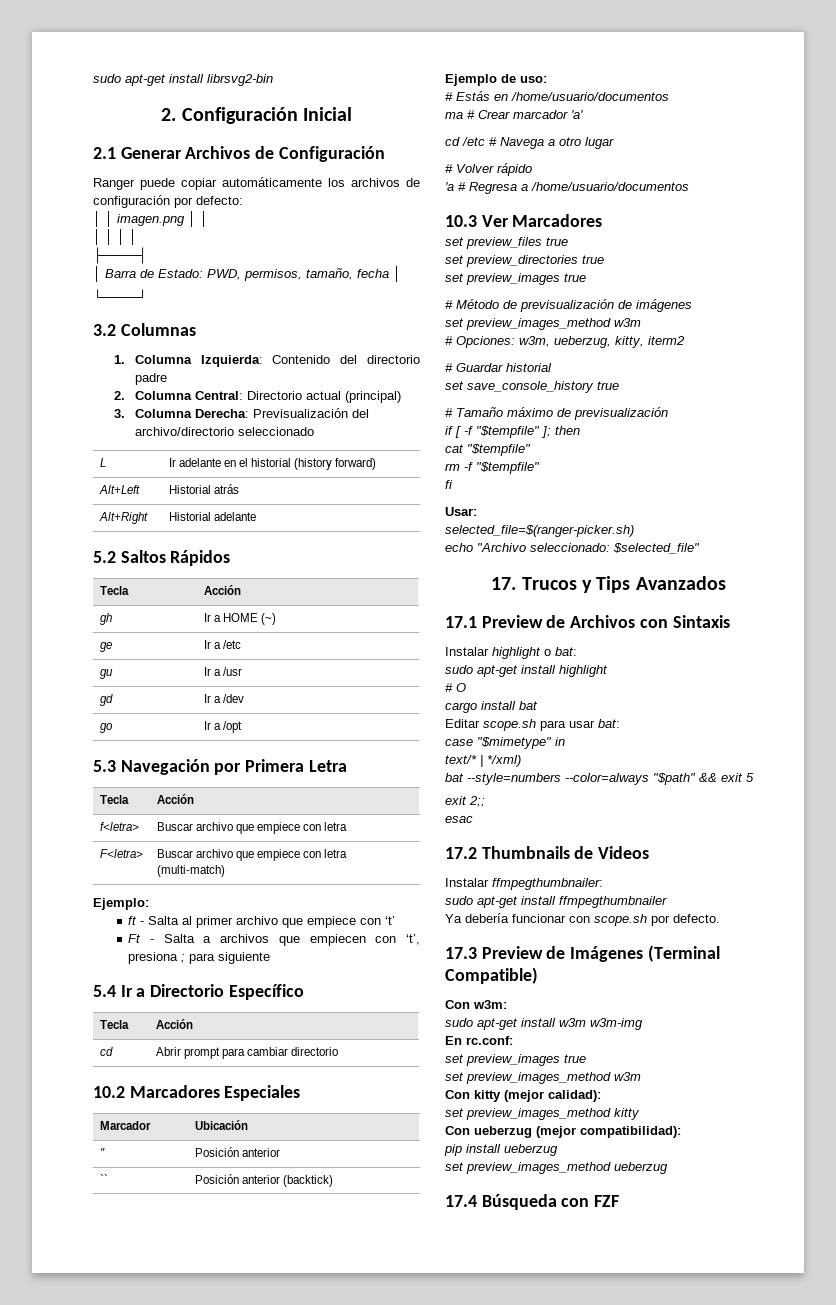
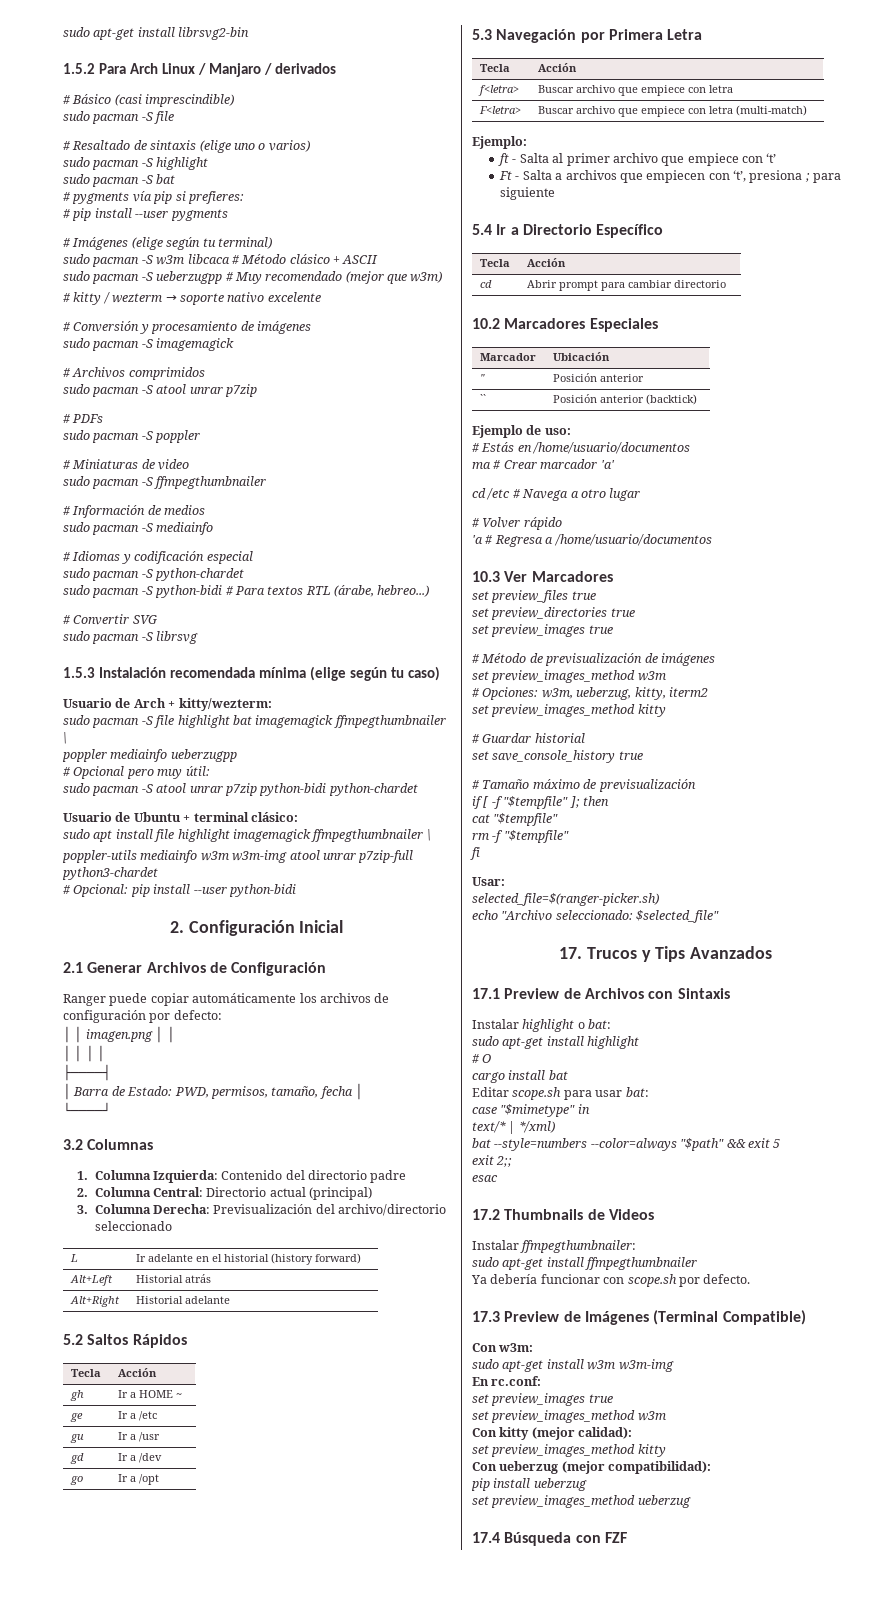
+ 1.5.2 Para Arch Linux / Manjaro / derivados
+ # Básico (casi imprescindible)
+ sudo pacman -S file
+ # Resaltado de sintaxis (elige uno o varios)
+ sudo pacman -S highlight
+ sudo pacman -S bat
+ # pygments vía pip si prefieres:
+ # pip install --user pygments
+ # Imágenes (elige según tu terminal)
+ sudo pacman -S w3m libcaca # Método clásico + ASCII
+ sudo pacman -S ueberzugpp # Muy recomendado (mejor que w3m)
+ # kitty / wezterm → soporte nativo excelente
+ # Conversión y procesamiento de imágenes
+ sudo pacman -S imagemagick
+ # Archivos comprimidos
+ sudo pacman -S atool unrar p7zip
+ # PDFs
+ sudo pacman -S poppler
+ # Miniaturas de video
+ sudo pacman -S ffmpegthumbnailer
+ # Información de medios
+ sudo pacman -S mediainfo
+ # Idiomas y codificación especial
+ sudo pacman -S python-chardet
+ sudo pacman -S python-bidi # Para textos RTL (árabe, hebreo...)
+ # Convertir SVG
+ sudo pacman -S librsvg
+ 1.5.3 Instalación recomendada mínima (elige según tu caso)
+ Usuario de Arch + kitty/wezterm:
+ sudo pacman -S file highlight bat imagemagick ffmpegthumbnailer \
+ poppler mediainfo ueberzugpp
+ # Opcional pero muy útil:
+ sudo pacman -S atool unrar p7zip python-bidi python-chardet
+ Usuario de Ubuntu + terminal clásico:
+ sudo apt install file highlight imagemagick ffmpegthumbnailer \
+ poppler-utils mediainfo w3m w3m-img atool unrar p7zip-full python3-chardet
+ # Opcional: pip install --user python-bidi
- gh | Ir a HOME (~)
+ gh | Ir a HOME ~
  # Opciones: w3m, ueberzug, kitty, iterm2
+ set preview_images_method kitty

